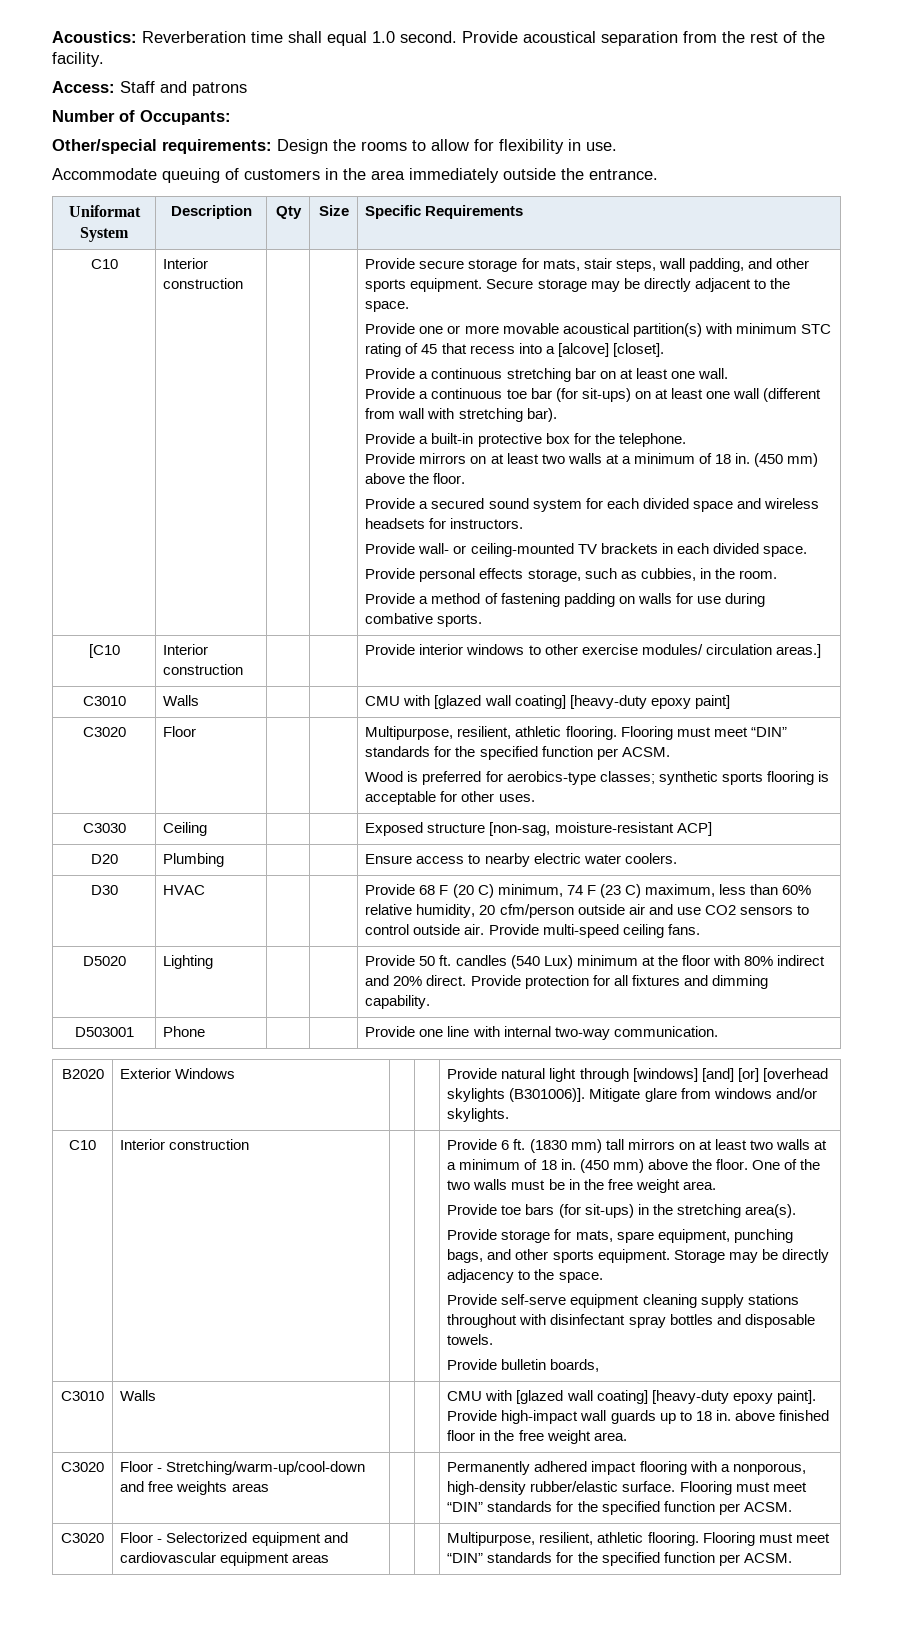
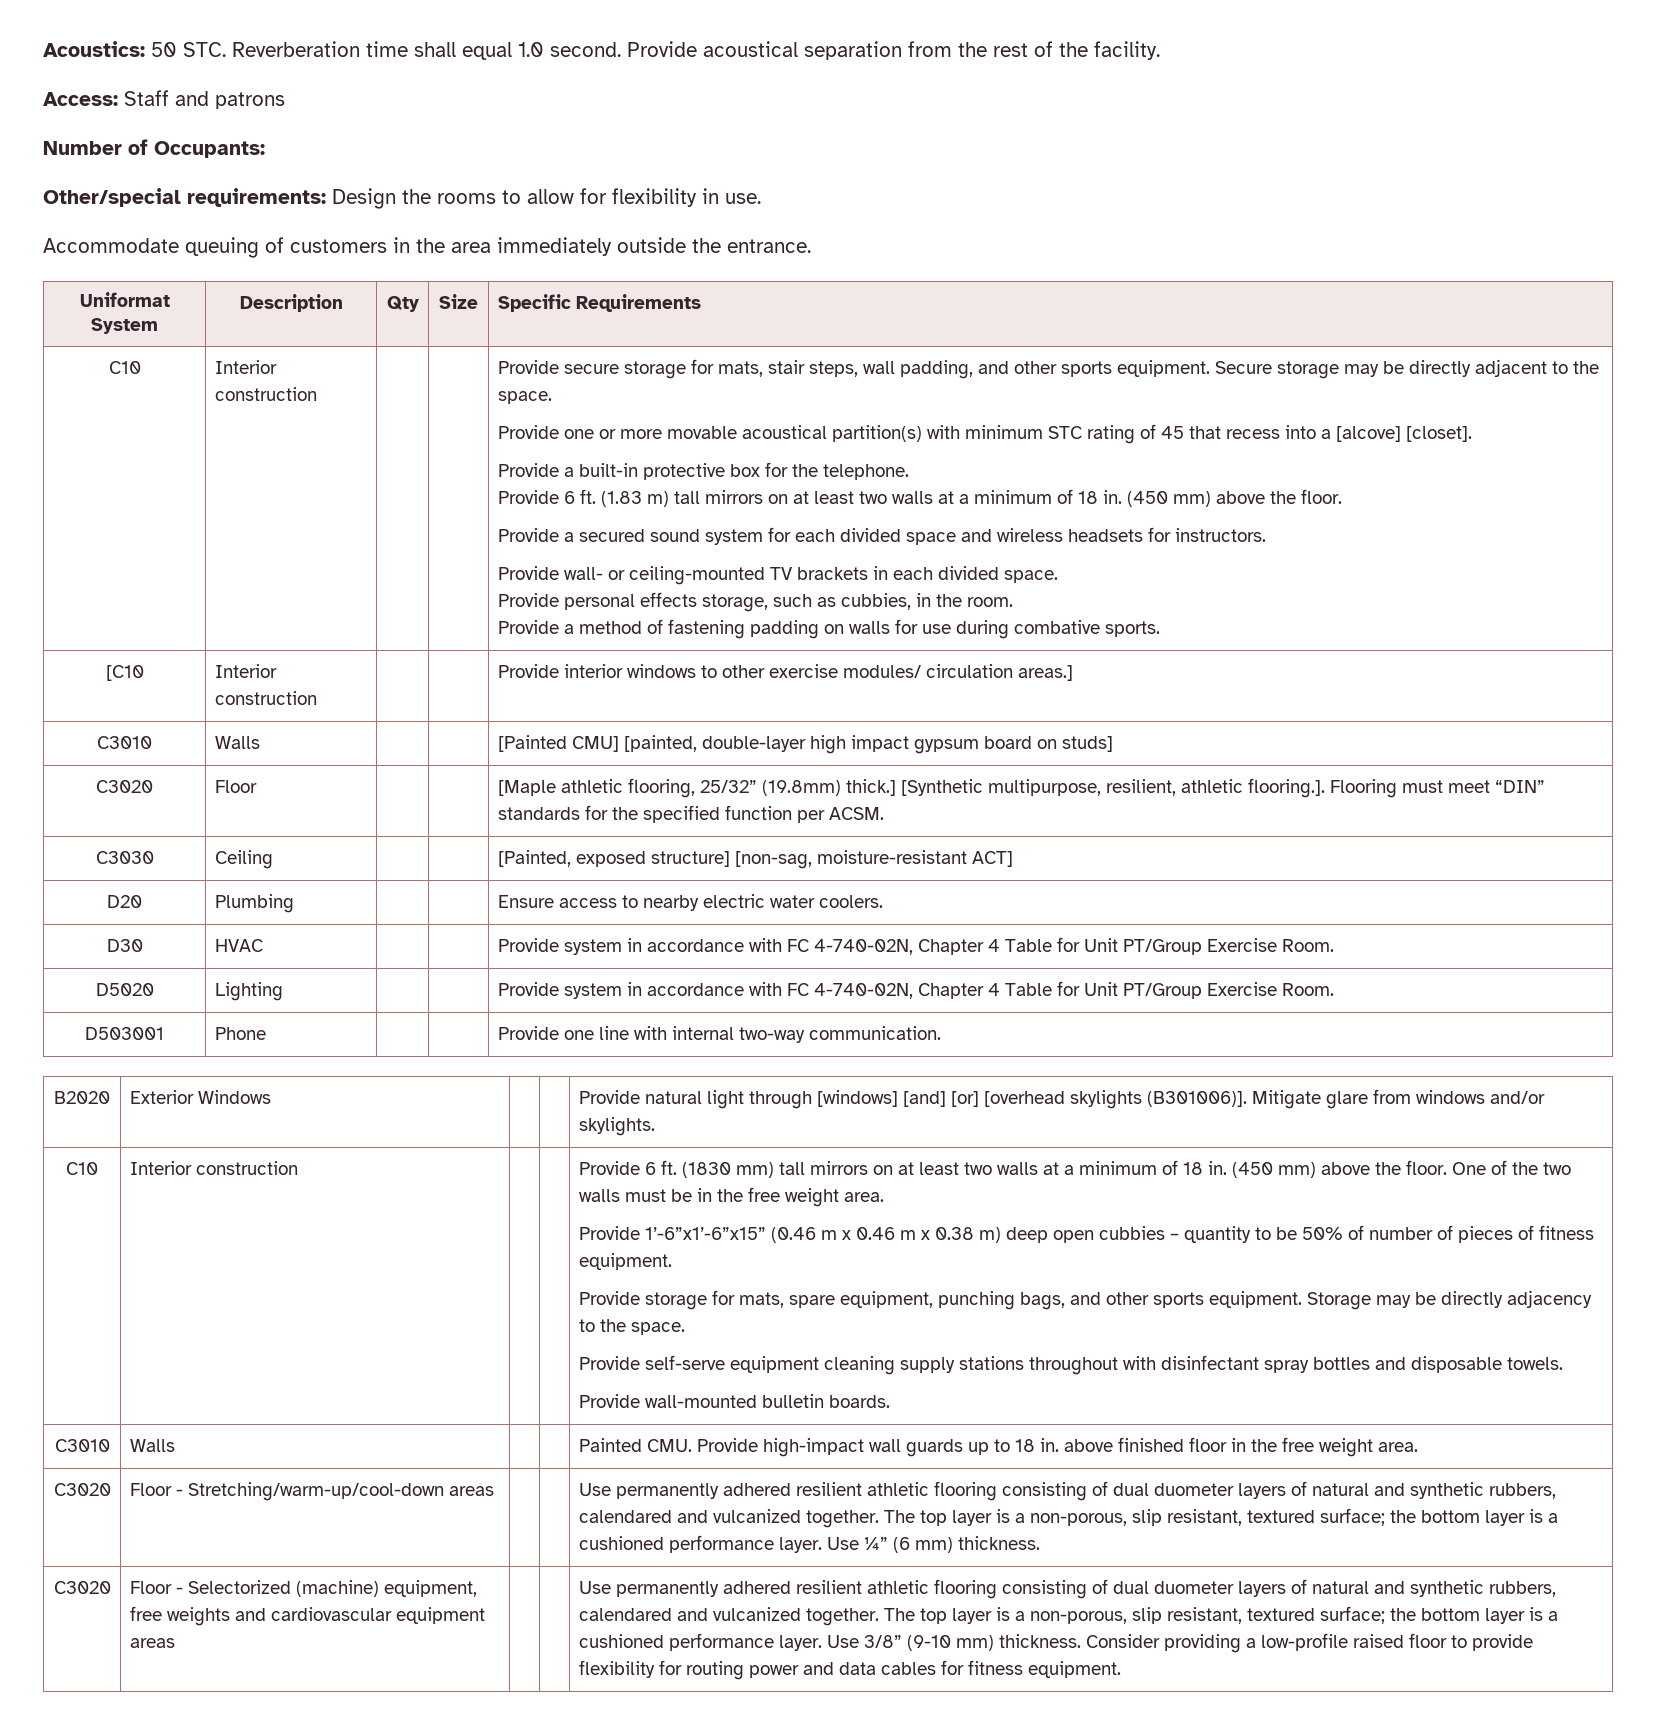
- Acoustics: Reverberation time shall equal 1.0 second.
+ Acoustics: 50 STC. Reverberation time shall equal 1.0 second.
- Provide a continuous stretching bar on at least one wall.
- Provide a continuous toe bar (for sit-ups) on at least one wall (different from wall with stretching bar).
- Provide mirrors on at least two walls at a minimum of 18 in.
+ Provide 6 ft. (1.83 m) tall mirrors on at least two walls at a minimum of 18 in.
- C3010 | Walls | | | CMU with [glazed wall coating] [heavy-duty epoxy paint]
- C3020 | Floor | | | Multipurpose, resilient, athletic flooring. Flooring must meet “DIN” standards for the specified function per ACSM.
- Wood is preferred for aerobics-type classes; synthetic sports flooring is acceptable for other uses.
+ C3010 | Walls | | | [Painted CMU] [painted, double-layer high impact gypsum board on studs]
+ C3020 | Floor | | | [Maple athletic flooring, 25/32” (19.8mm) thick.] [Synthetic multipurpose, resilient, athletic flooring.]. Flooring must meet “DIN” standards for the specified function per ACSM.
- C3030 | Ceiling | | | Exposed structure [non-sag, moisture-resistant ACP]
+ C3030 | Ceiling | | | [Painted, exposed structure] [non-sag, moisture-resistant ACT]
- D30 | HVAC | | | Provide 68 F (20 C) minimum, 74 F (23 C) maximum, less than 60% relative humidity, 20 cfm/person outside air and use CO2 sensors to control outside air. Provide multi-speed ceiling fans.
- D5020 | Lighting | | | Provide 50 ft. candles (540 Lux) minimum at the floor with 80% indirect and 20% direct. Provide protection for all fixtures and dimming capability.
+ D30 | HVAC | | | Provide system in accordance with FC 4-740-02N, Chapter 4 Table for Unit PT/Group Exercise Room.
+ D5020 | Lighting | | | Provide system in accordance with FC 4-740-02N, Chapter 4 Table for Unit PT/Group Exercise Room.
- Provide toe bars (for sit-ups) in the stretching area(s).
+ Provide 1’-6”x1’-6”x15” (0.46 m x 0.46 m x 0.38 m) deep open cubbies – quantity to be 50% of number of pieces of fitness equipment.
- Provide bulletin boards,
- C3010 | Walls | | | CMU with [glazed wall coating] [heavy-duty epoxy paint]. Provide high-impact wall guards up to 18 in. above finished floor in the free weight area.
+ Provide wall-mounted bulletin boards.
+ C3010 | Walls | | | Painted CMU. Provide high-impact wall guards up to 18 in. above finished floor in the free weight area.
- Floor - Stretching/warm-up/cool-down and free weights areas | | | Permanently adhered impact flooring with a nonporous, high-density rubber/elastic surface. Flooring must meet “DIN” standards for the specified function per ACSM.
+ Floor - Stretching/warm-up/cool-down areas | | | Use permanently adhered resilient athletic flooring consisting of dual duometer layers of natural and synthetic rubbers, calendared and vulcanized together. The top layer is a non-porous, slip resistant, textured surface; the bottom layer is a cushioned performance layer. Use ¼” (6 mm) thickness.
- Floor - Selectorized equipment and cardiovascular equipment areas | | | Multipurpose, resilient, athletic flooring. Flooring must meet “DIN” standards for the specified function per ACSM.
+ Floor - Selectorized (machine) equipment, free weights and cardiovascular equipment areas | | | Use permanently adhered resilient athletic flooring consisting of dual duometer layers of natural and synthetic rubbers, calendared and vulcanized together. The top layer is a non-porous, slip resistant, textured surface; the bottom layer is a cushioned performance layer. Use 3/8” (9-10 mm) thickness. Consider providing a low-profile raised floor to provide flexibility for routing power and data cables for fitness equipment.

